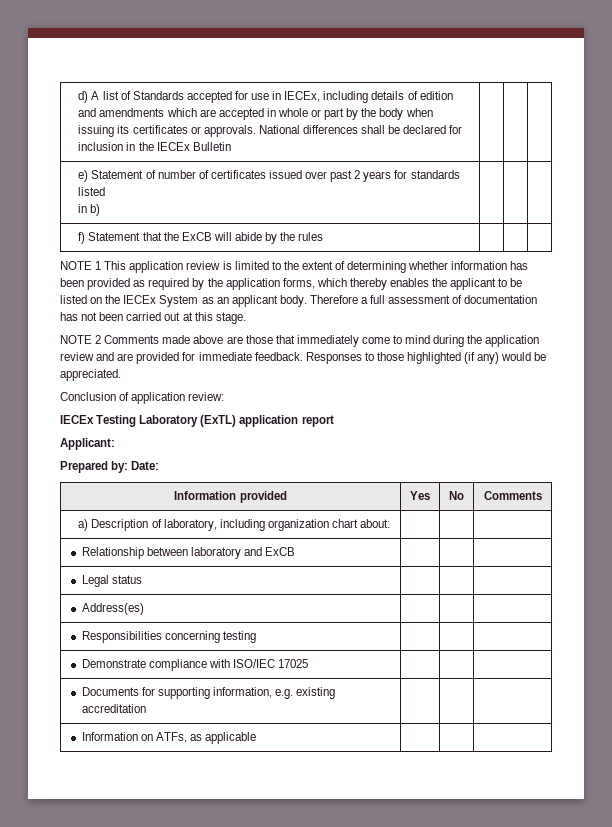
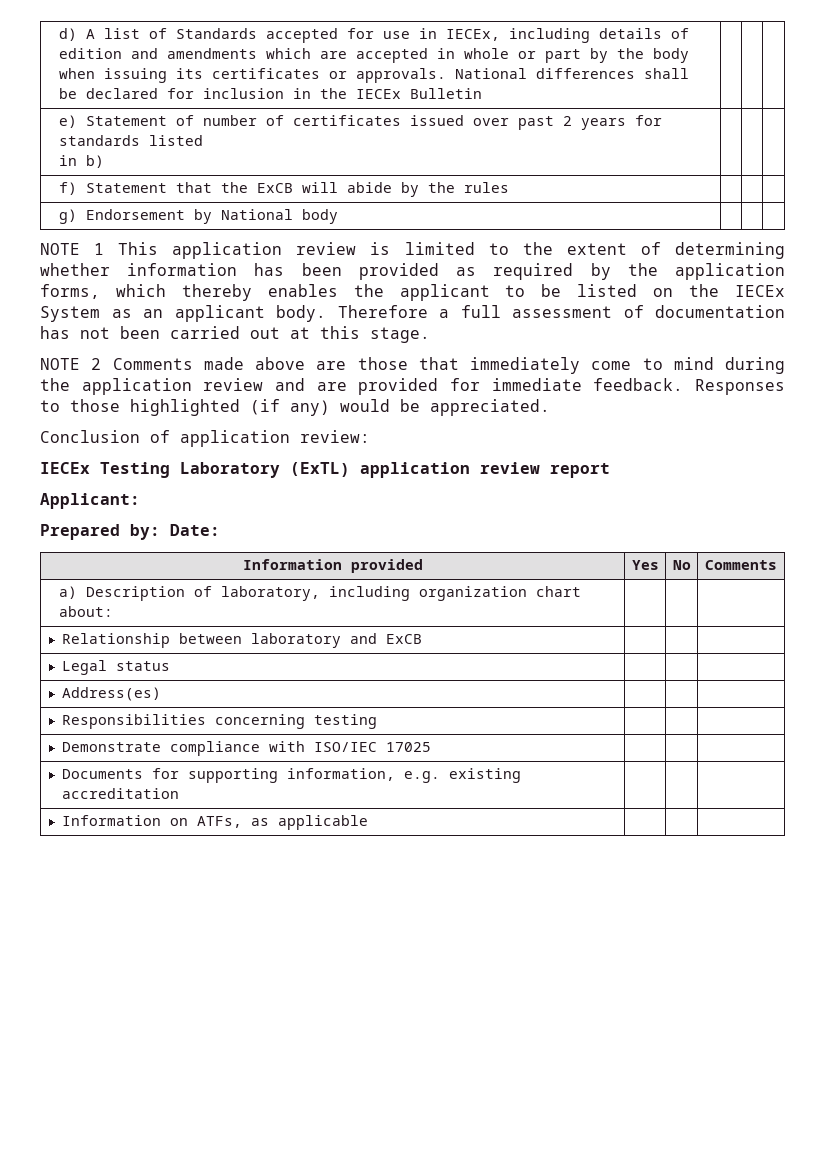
+ g) Endorsement by National body | | |
- IECEx Testing Laboratory (ExTL) application report
+ IECEx Testing Laboratory (ExTL) application review report

